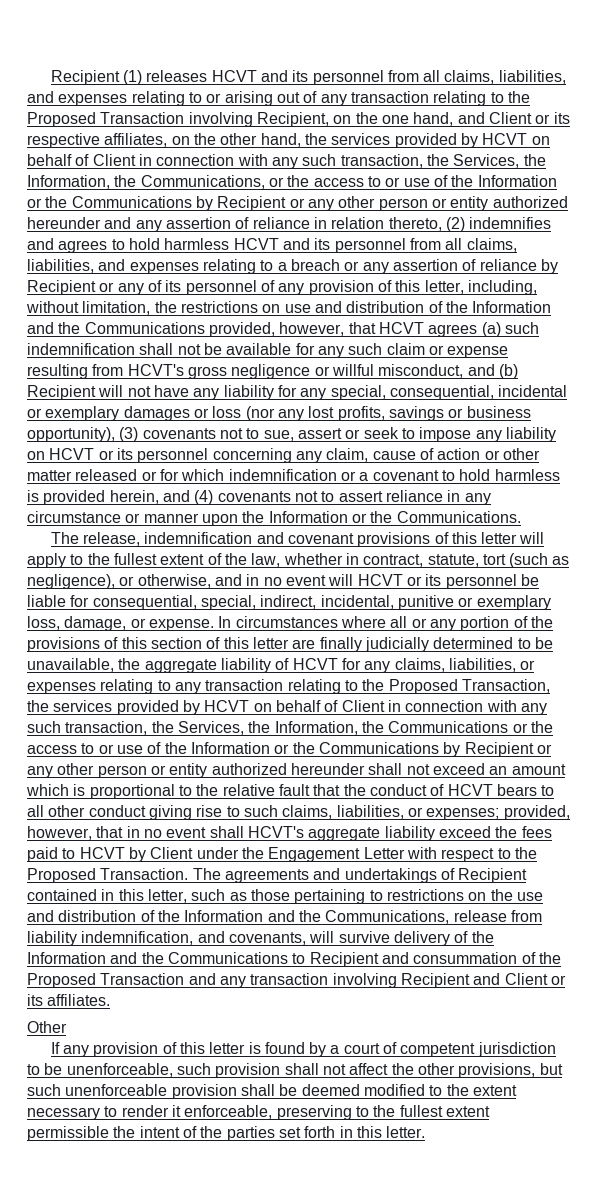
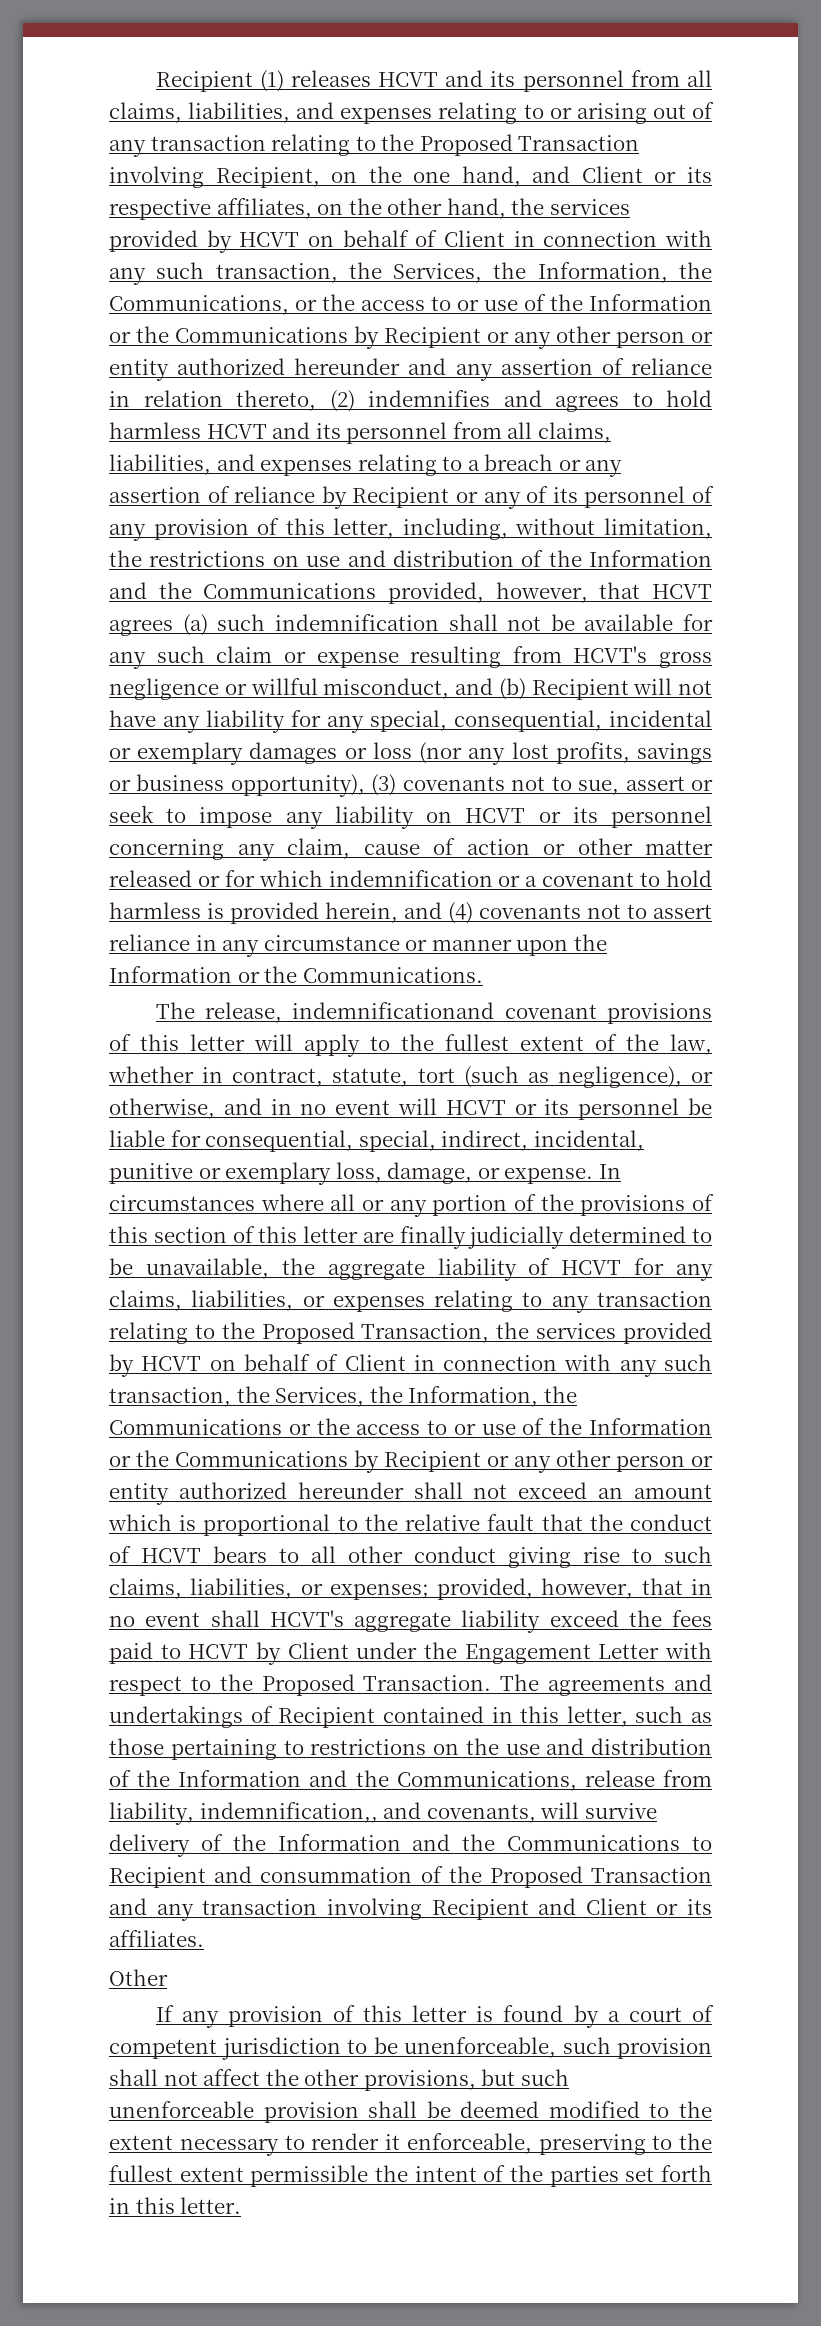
- The release, indemnification and covenant provisions of this letter will apply to the fullest extent of the law, whether in contract, statute, tort (such as negligence), or otherwise, and in no event will HCVT or its personnel be liable for consequential, special, indirect, incidental, punitive or exemplary loss, damage, or expense.
+ The release, indemnificationand covenant provisions of this letter will apply to the fullest extent of the law, whether in contract, statute, tort (such as negligence), or otherwise, and in no event will HCVT or its personnel be liable for consequential, special, indirect, incidental, punitive or exemplary loss, damage, or expense.
- The agreements and undertakings of Recipient contained in this letter, such as those pertaining to restrictions on the use and distribution of the Information and the Communications, release from liability indemnification, and covenants, will survive delivery of the Information and the Communications to Recipient and consummation of the Proposed Transaction and any transaction involving Recipient and Client or its affiliates.
+ The agreements and undertakings of Recipient contained in this letter, such as those pertaining to restrictions on the use and distribution of the Information and the Communications, release from liability, indemnification,, and covenants, will survive delivery of the Information and the Communications to Recipient and consummation of the Proposed Transaction and any transaction involving Recipient and Client or its affiliates.

